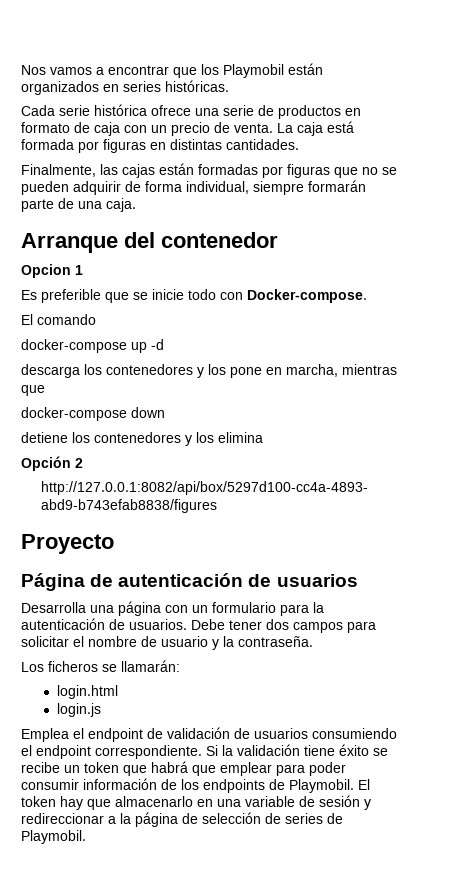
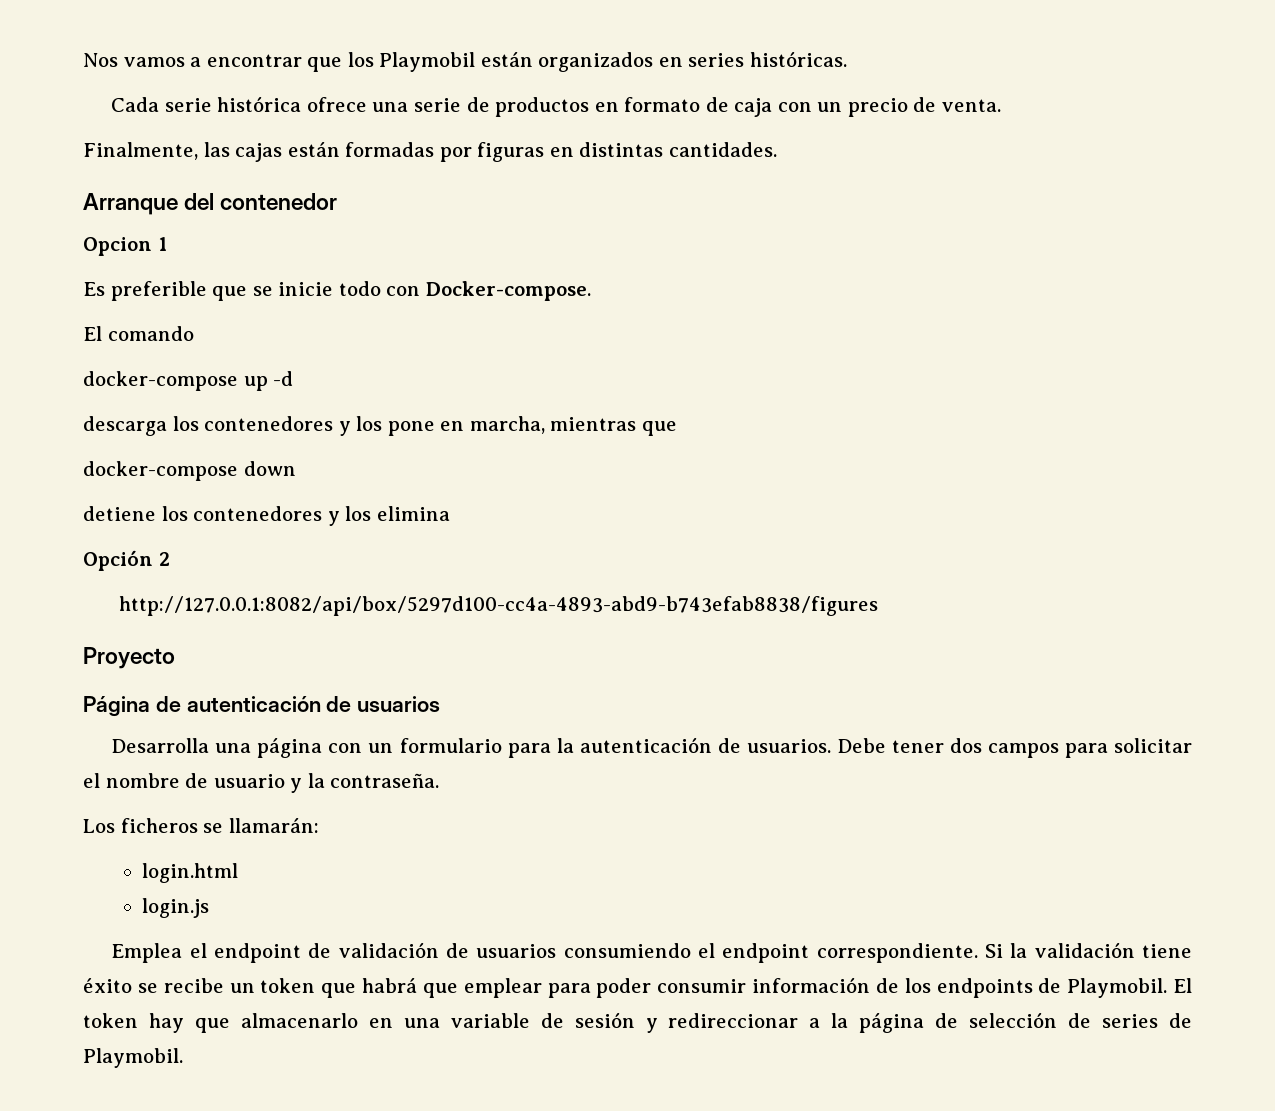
- La caja está formada por figuras en distintas cantidades.
- Finalmente, las cajas están formadas por figuras que no se pueden adquirir de forma individual, siempre formarán parte de una caja.
+ Finalmente, las cajas están formadas por figuras en distintas cantidades.

